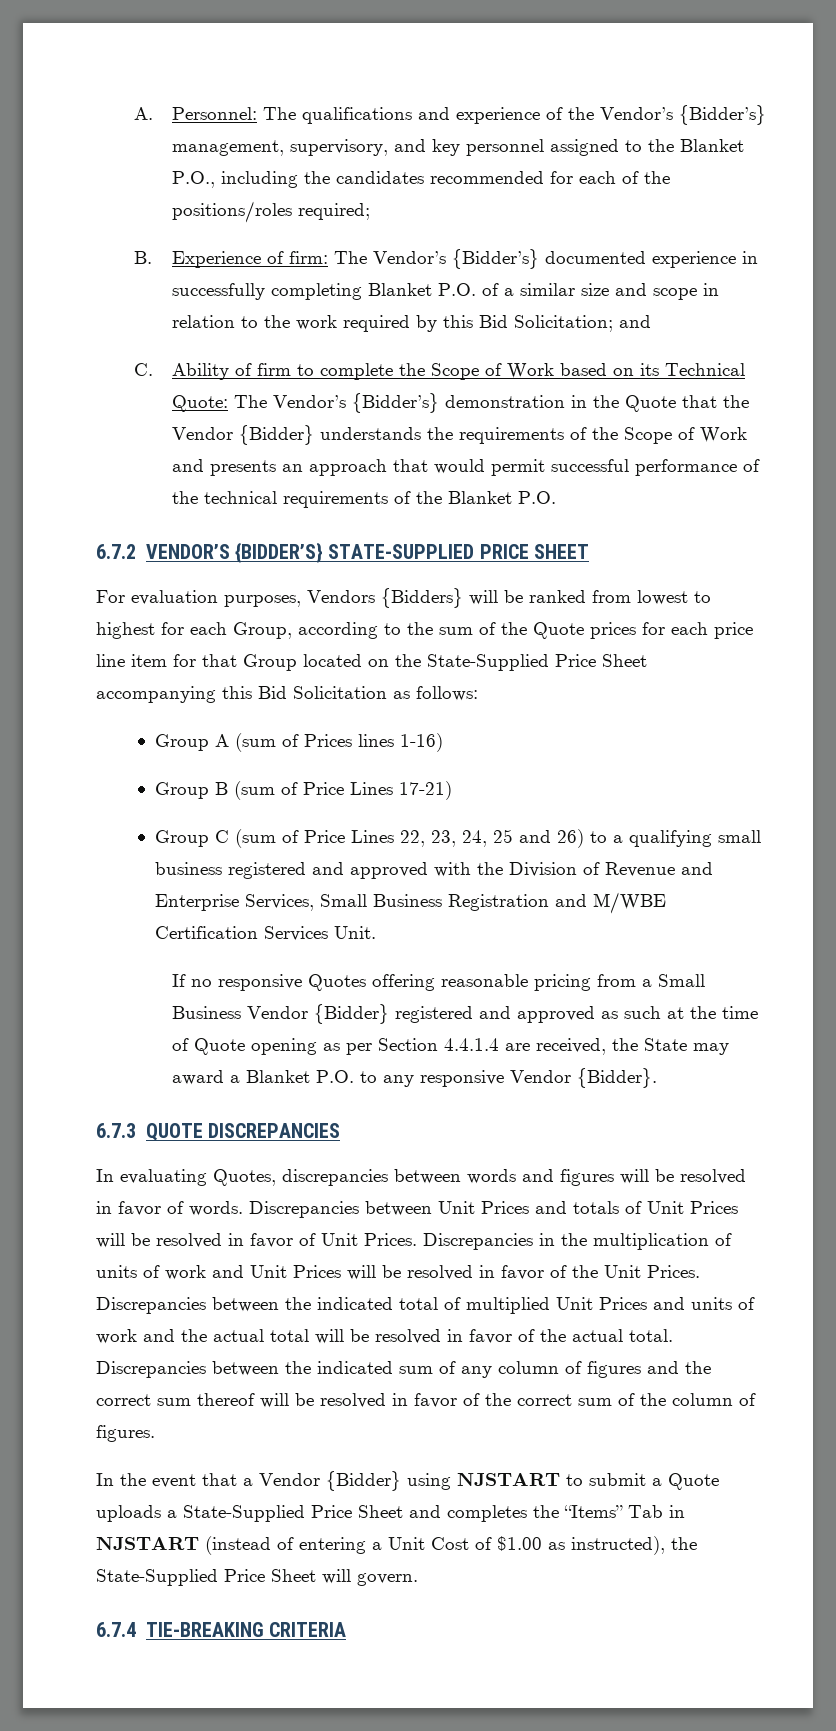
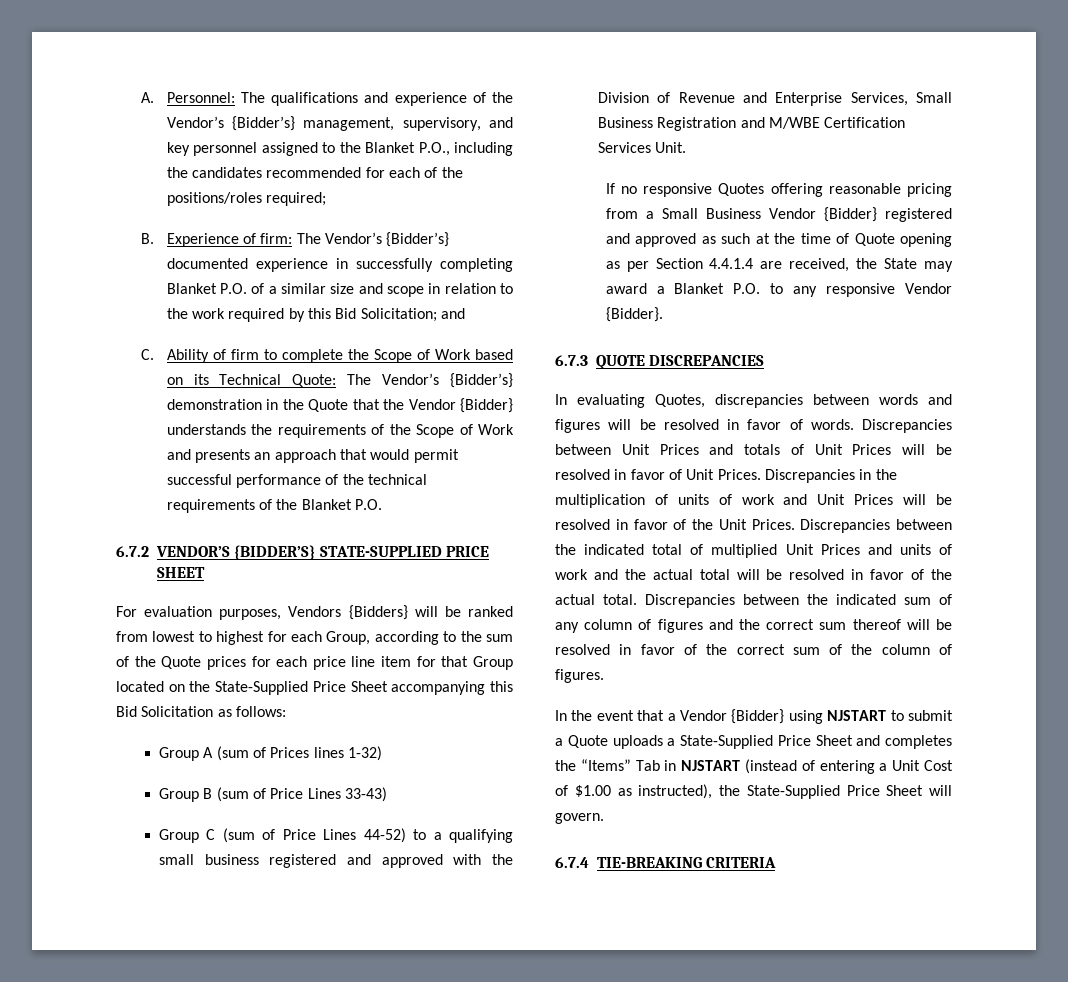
- Group A (sum of Prices lines 1-16)
+ Group A (sum of Prices lines 1-32)
- Group B (sum of Price Lines 17-21)
+ Group B (sum of Price Lines 33-43)
- Group C (sum of Price Lines 22, 23, 24, 25 and 26) to a qualifying small business registered and approved with the Division of Revenue and Enterprise Services, Small Business Registration and M/WBE Certification Services Unit.
+ Group C (sum of Price Lines 44-52) to a qualifying small business registered and approved with the Division of Revenue and Enterprise Services, Small Business Registration and M/WBE Certification Services Unit.

